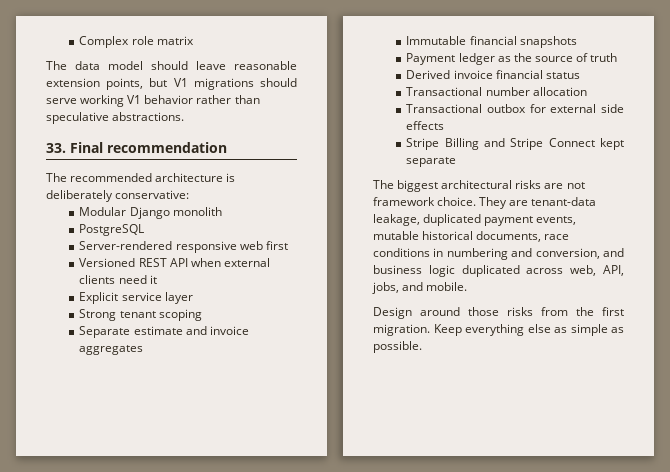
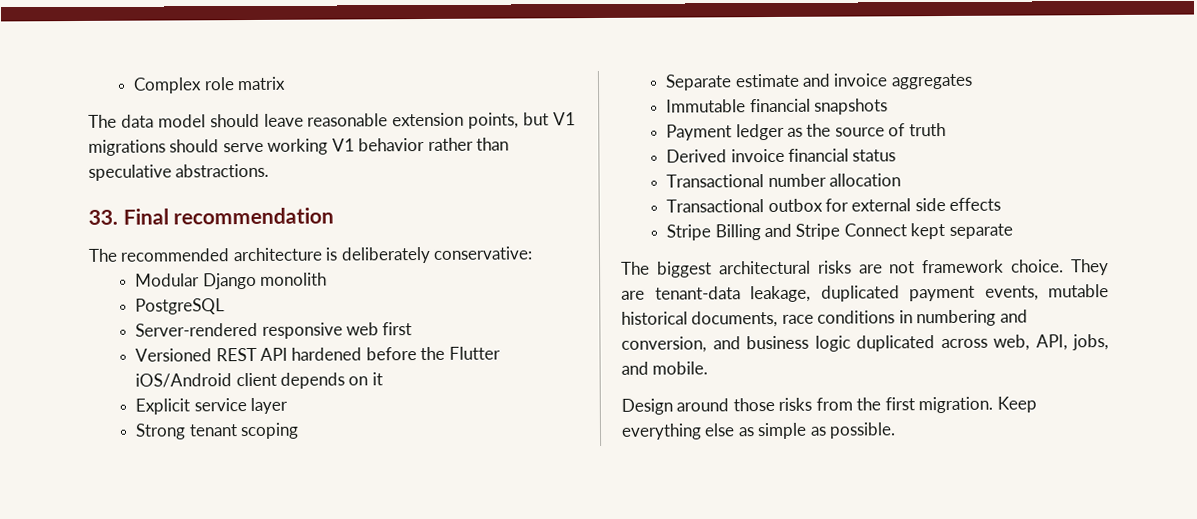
- Versioned REST API when external clients need it
+ Versioned REST API hardened before the Flutter iOS/Android client depends on it

